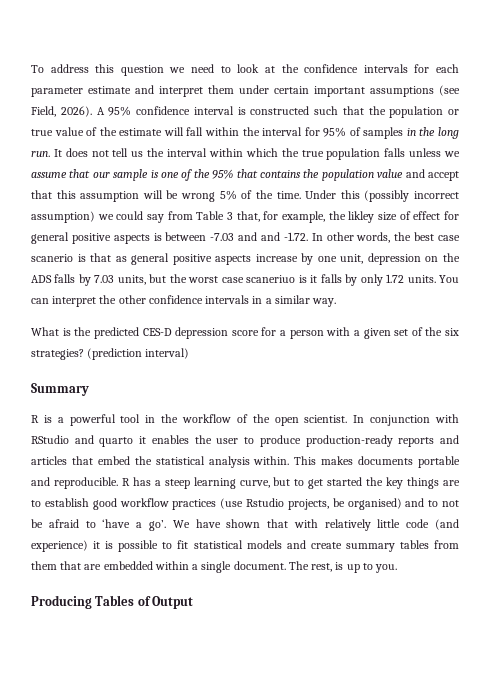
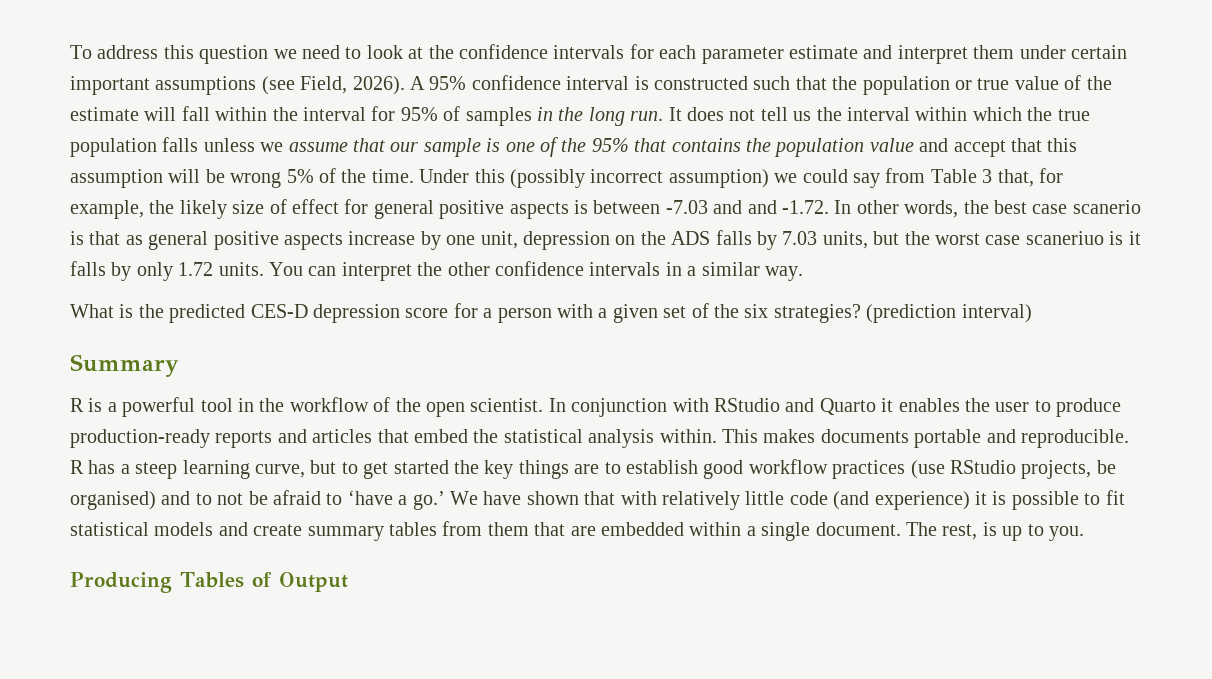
- Under this (possibly incorrect assumption) we could say from Table 3 that, for example, the likley size of effect for general positive aspects is between -7.03 and and -1.72. In other words, the best case scanerio is that as general positive aspects increase by one unit, depression on the ADS falls by 7.03 units, but the worst case scaneriuo is it falls by only 1.72 units.
+ Under this (possibly incorrect assumption) we could say from Table 3 that, for example, the likely size of effect for general positive aspects is between -7.03 and and -1.72. In other words, the best case scanerio is that as general positive aspects increase by one unit, depression on the ADS falls by 7.03 units, but the worst case scaneriuo is it falls by only 1.72 units.
- In conjunction with RStudio and quarto it enables the user to produce production-ready reports and articles that embed the statistical analysis within.
+ In conjunction with RStudio and Quarto it enables the user to produce production-ready reports and articles that embed the statistical analysis within.
- R has a steep learning curve, but to get started the key things are to establish good workflow practices (use Rstudio projects, be organised) and to not be afraid to ‘have a go’.
+ R has a steep learning curve, but to get started the key things are to establish good workflow practices (use RStudio projects, be organised) and to not be afraid to ‘have a go.’

